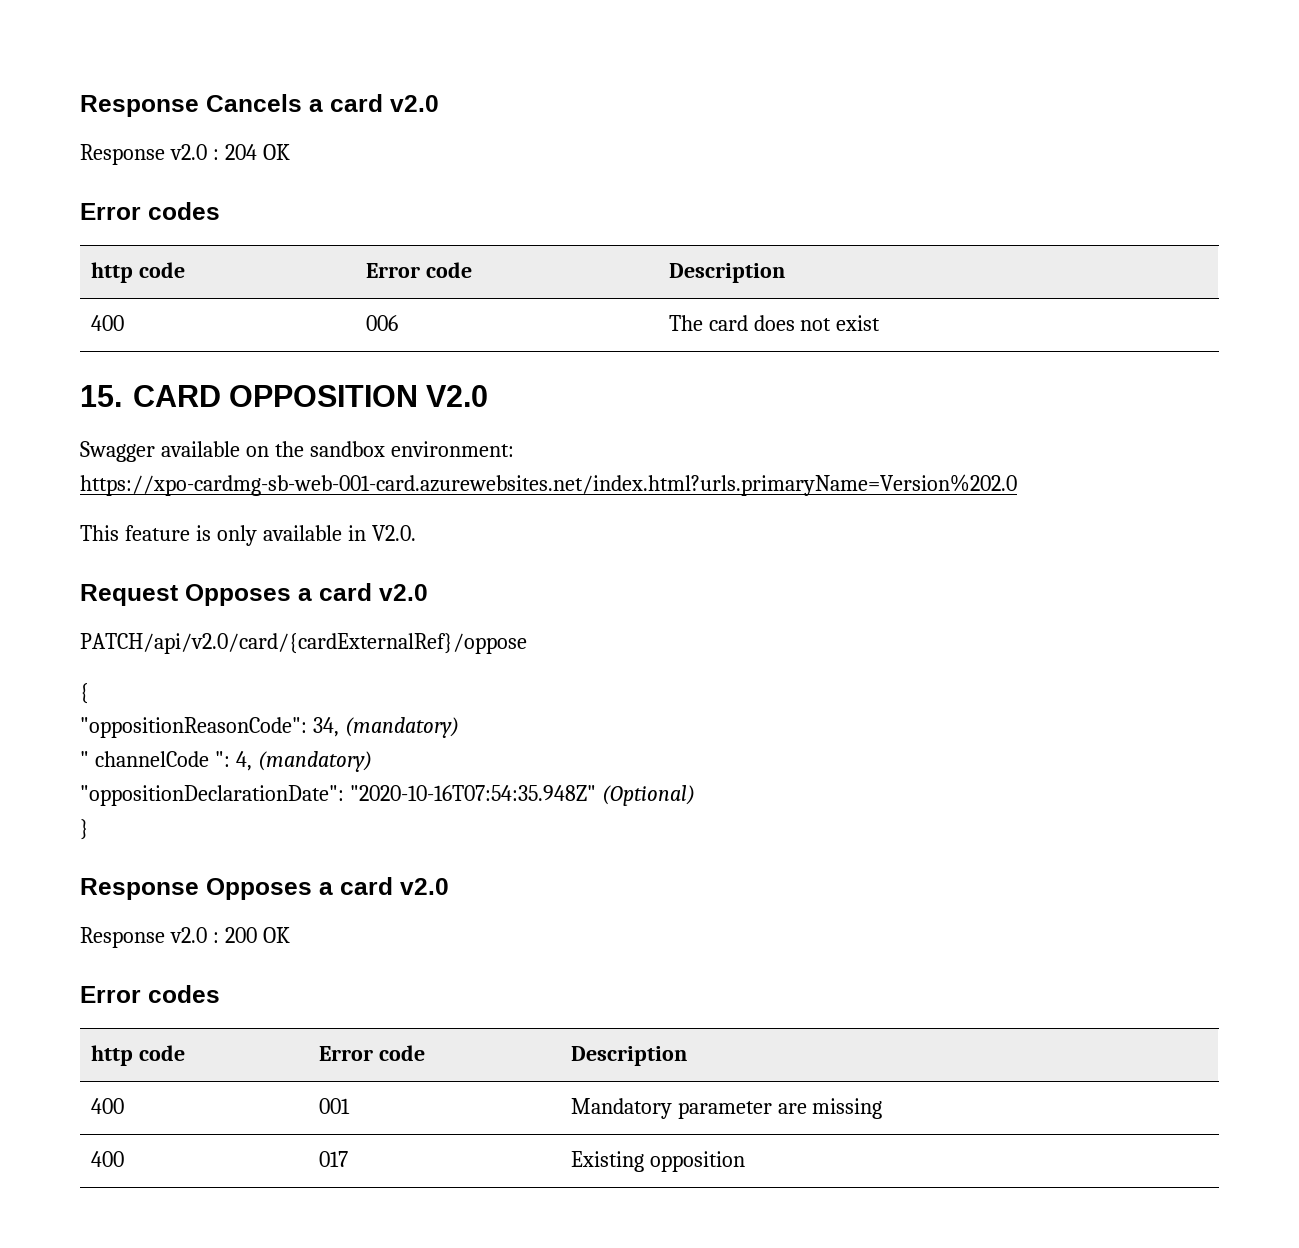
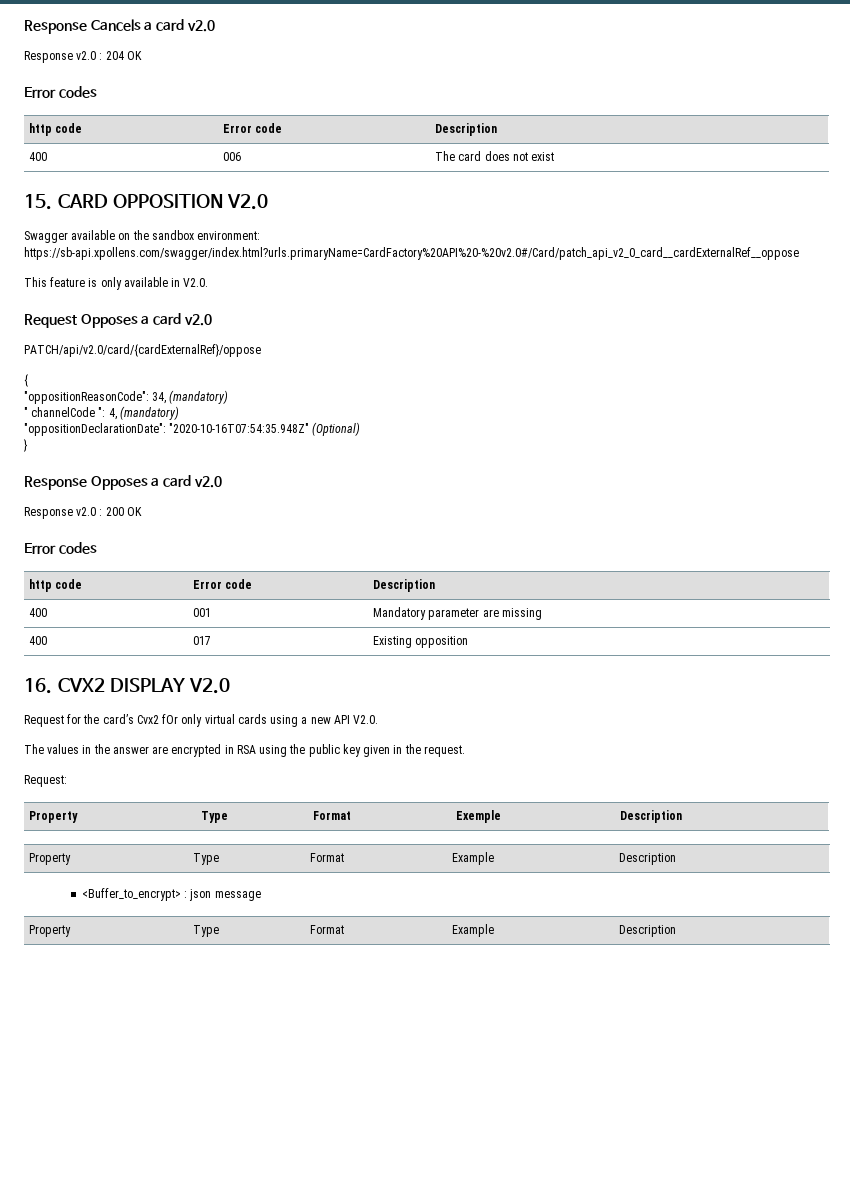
- Swagger available on the sandbox environment: https://xpo-cardmg-sb-web-001-card.azurewebsites.net/index.html?urls.primaryName=Version%202.0
+ Swagger available on the sandbox environment: https://sb-api.xpollens.com/swagger/index.html?urls.primaryName=CardFactory%20API%20-%20v2.0#/Card/patch_api_v2_0_card__cardExternalRef__oppose
+ 16. CVX2 DISPLAY V2.0
+ Request for the card’s Cvx2 fOr only virtual cards using a new API V2.0.
+ The values in the answer are encrypted in RSA using the public key given in the request.
+ Request:
+ Property | Type | Format | Exemple | Description
+ Property | Type | Format | Example | Description
+ <Buffer_to_encrypt> : json message
+ Property | Type | Format | Example | Description

